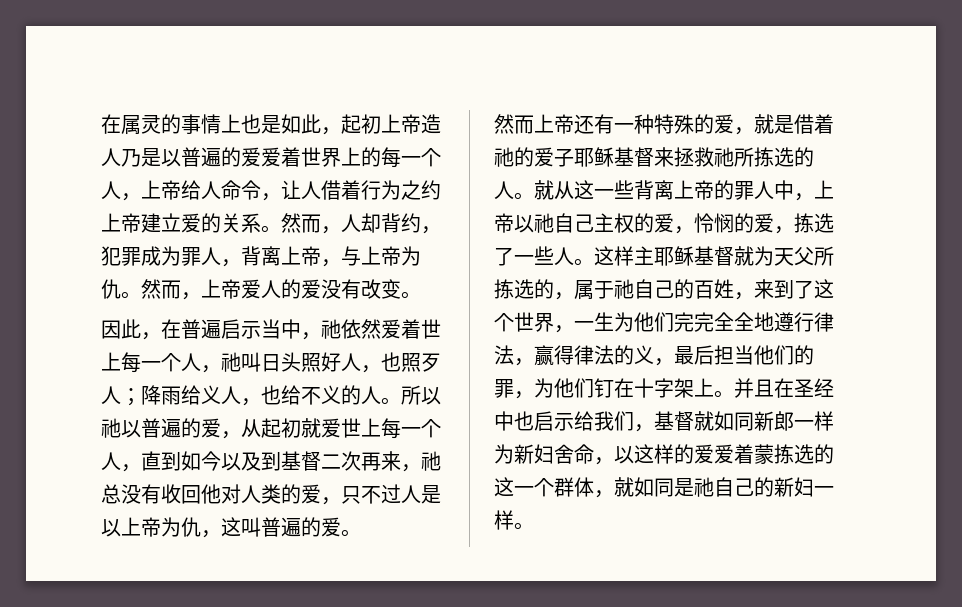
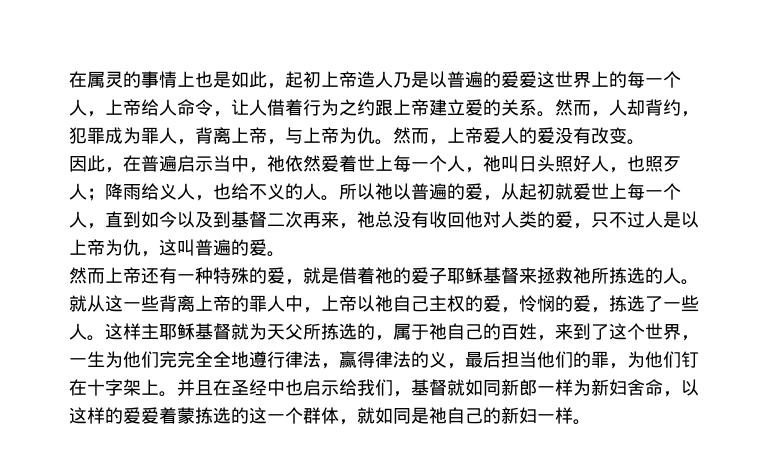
- 在属灵的事情上也是如此，起初上帝造人乃是以普遍的爱爱着世界上的每一个人，上帝给人命令，让人借着行为之约上帝建立爱的关系。
+ 在属灵的事情上也是如此，起初上帝造人乃是以普遍的爱爱这世界上的每一个人，上帝给人命令，让人借着行为之约跟上帝建立爱的关系。

